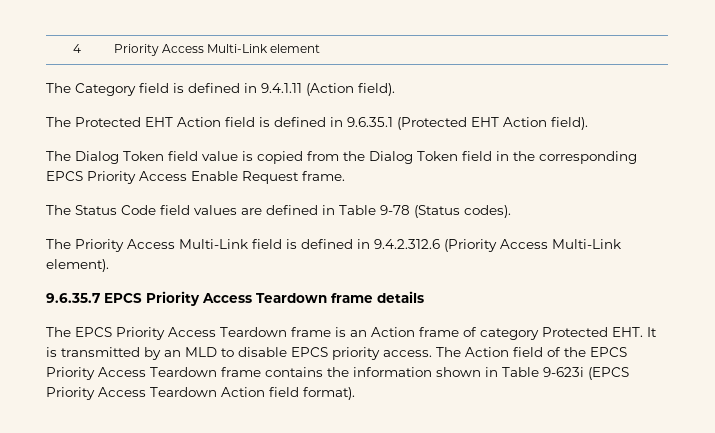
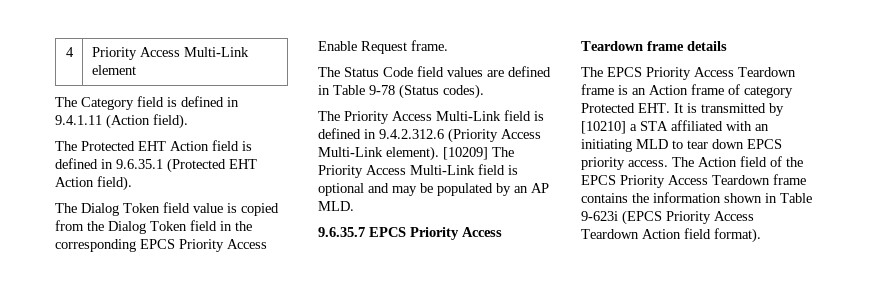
+ [10209] The Priority Access Multi-Link field is optional and may be populated by an AP MLD.
- The EPCS Priority Access Teardown frame is an Action frame of category Protected EHT. It is transmitted by an MLD to disable EPCS priority access.
+ The EPCS Priority Access Teardown frame is an Action frame of category Protected EHT. It is transmitted by [10210] a STA affiliated with an initiating MLD to tear down EPCS priority access.

